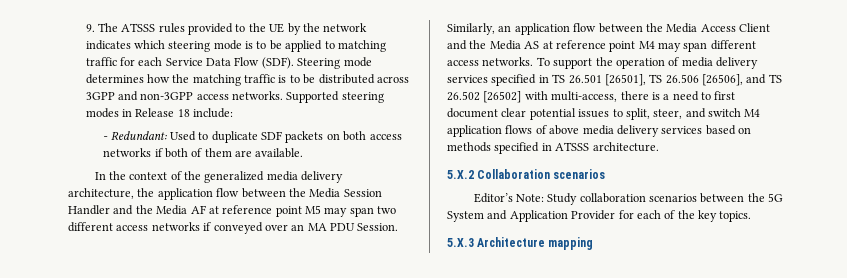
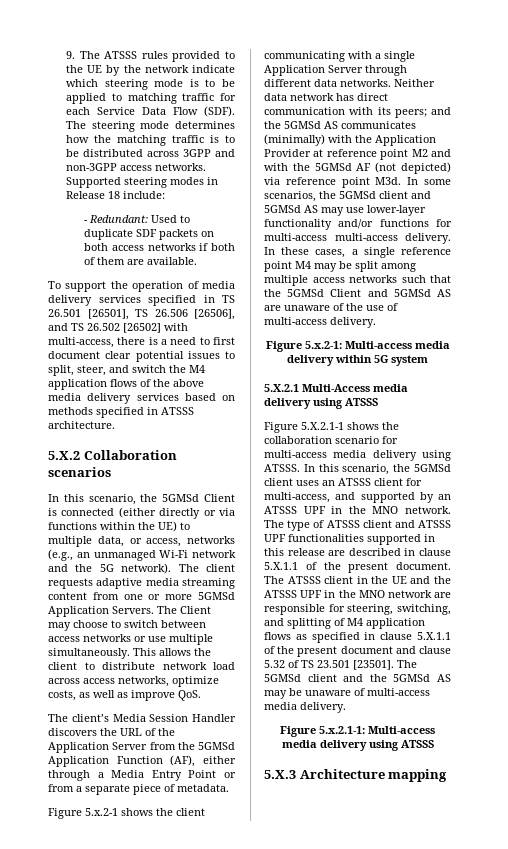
- 9. The ATSSS rules provided to the UE by the network indicates which steering mode is to be applied to matching traffic for each Service Data Flow (SDF).
+ 9. The ATSSS rules provided to the UE by the network indicate which steering mode is to be applied to matching traffic for each Service Data Flow (SDF).
- Steering mode determines how the matching traffic is to be distributed across 3GPP and non-3GPP access networks.
+ The steering mode determines how the matching traffic is to be distributed across 3GPP and non-3GPP access networks.
- In the context of the generalized media delivery architecture, the application flow between the Media Session Handler and the Media AF at reference point M5 may span two different access networks if conveyed over an MA PDU Session. Similarly, an application flow between the Media Access Client and the Media AS at reference point M4 may span different access networks. To support the operation of media delivery services specified in TS 26.501 [26501], TS 26.506 [26506], and TS 26.502 [26502] with multi-access, there is a need to first document clear potential issues to split, steer, and switch M4 application flows of above media delivery services based on methods specified in ATSSS architecture.
+ To support the operation of media delivery services specified in TS 26.501 [26501], TS 26.506 [26506], and TS 26.502 [26502] with multi-access, there is a need to first document clear potential issues to split, steer, and switch the M4 application flows of the above media delivery services based on methods specified in ATSSS architecture.
- Editor’s Note: Study collaboration scenarios between the 5G System and Application Provider for each of the key topics.
+ In this scenario, the 5GMSd Client is connected (either directly or via functions within the UE) to multiple data, or access, networks (e.g., an unmanaged Wi-Fi network and the 5G network). The client requests adaptive media streaming content from one or more 5GMSd Application Servers. The Client may choose to switch between access networks or use multiple simultaneously. This allows the client to distribute network load across access networks, optimize costs, as well as improve QoS.
+ The client’s Media Session Handler discovers the URL of the Application Server from the 5GMSd Application Function (AF), either through a Media Entry Point or from a separate piece of metadata.
+ Figure 5.x.2-1 shows the client communicating with a single Application Server through different data networks. Neither data network has direct communication with its peers; and the 5GMSd AS communicates (minimally) with the Application Provider at reference point M2 and with the 5GMSd AF (not depicted) via reference point M3d. In some scenarios, the 5GMSd client and 5GMSd AS may use lower-layer functionality and/or functions for multi-access multi-access delivery. In these cases, a single reference point M4 may be split among multiple access networks such that the 5GMSd Client and 5GMSd AS are unaware of the use of multi-access delivery.
+ Figure 5.x.2-1: Multi-access media delivery within 5G system
+ 5.X.2.1 Multi-Access media delivery using ATSSS
+ Figure 5.X.2.1-1 shows the collaboration scenario for multi-access media delivery using ATSSS. In this scenario, the 5GMSd client uses an ATSSS client for multi-access, and supported by an ATSSS UPF in the MNO network. The type of ATSSS client and ATSSS UPF functionalities supported in this release are described in clause 5.X.1.1 of the present document. The ATSSS client in the UE and the ATSSS UPF in the MNO network are responsible for steering, switching, and splitting of M4 application flows as specified in clause 5.X.1.1 of the present document and clause 5.32 of TS 23.501 [23501]. The 5GMSd client and the 5GMSd AS may be unaware of multi-access media delivery.
+ Figure 5.x.2.1-1: Multi-access media delivery using ATSSS

